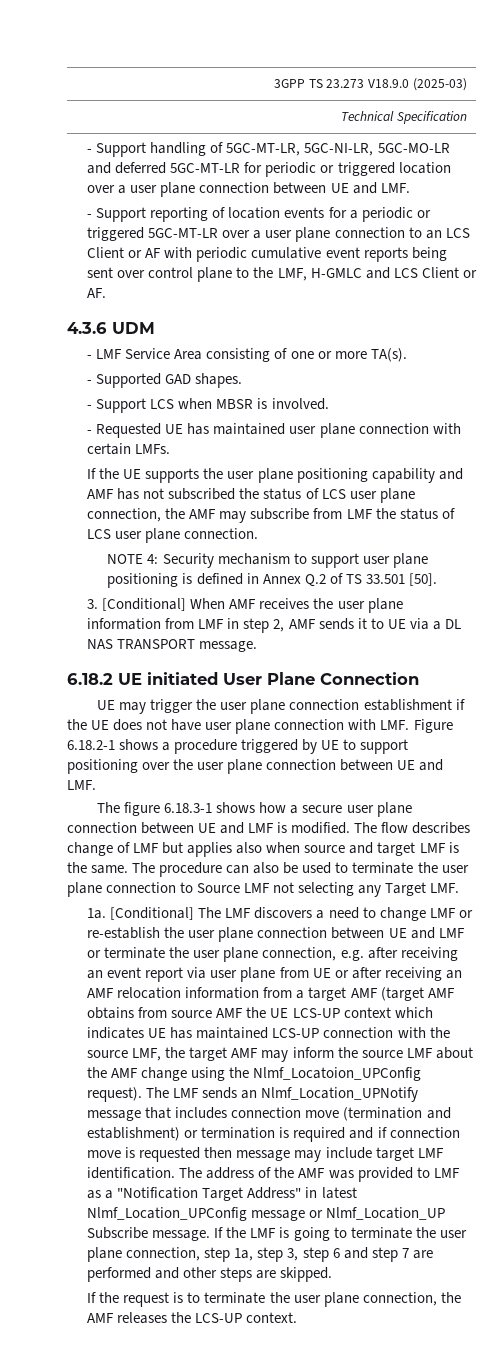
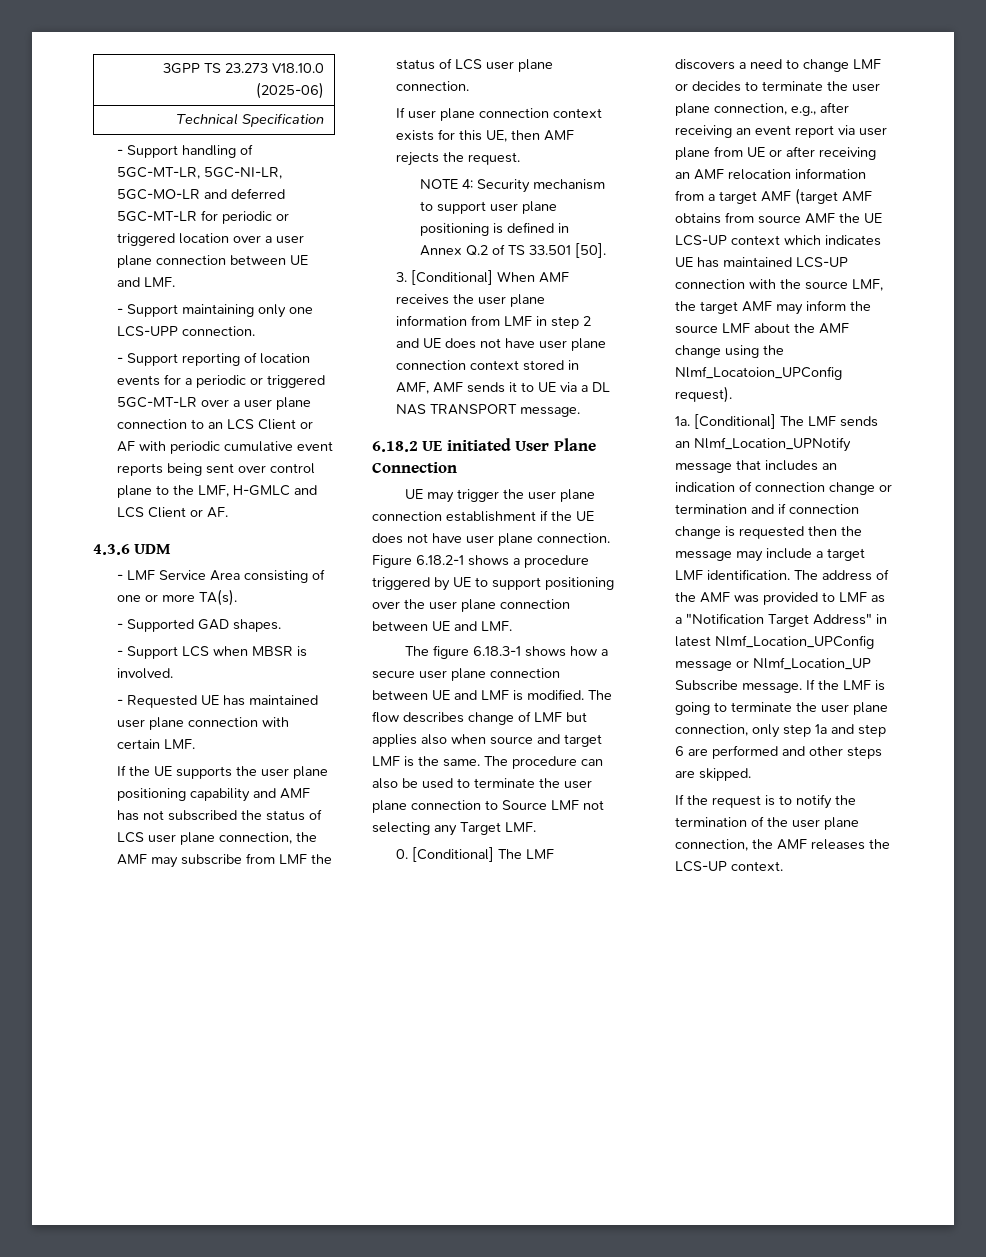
- 3GPP TS 23.273 V18.9.0 (2025-03)
+ 3GPP TS 23.273 V18.10.0 (2025-06)
+ - Support maintaining only one LCS-UPP connection.
- - Requested UE has maintained user plane connection with certain LMFs.
+ - Requested UE has maintained user plane connection with certain LMF.
+ If user plane connection context exists for this UE, then AMF rejects the request.
- 3. [Conditional] When AMF receives the user plane information from LMF in step 2, AMF sends it to UE via a DL NAS TRANSPORT message.
+ 3. [Conditional] When AMF receives the user plane information from LMF in step 2 and UE does not have user plane connection context stored in AMF, AMF sends it to UE via a DL NAS TRANSPORT message.
- UE may trigger the user plane connection establishment if the UE does not have user plane connection with LMF. Figure 6.18.2-1 shows a procedure triggered by UE to support positioning over the user plane connection between UE and LMF.
+ UE may trigger the user plane connection establishment if the UE does not have user plane connection. Figure 6.18.2-1 shows a procedure triggered by UE to support positioning over the user plane connection between UE and LMF.
- 1a. [Conditional] The LMF discovers a need to change LMF or re-establish the user plane connection between UE and LMF or terminate the user plane connection, e.g. after receiving an event report via user plane from UE or after receiving an AMF relocation information from a target AMF (target AMF obtains from source AMF the UE LCS-UP context which indicates UE has maintained LCS-UP connection with the source LMF, the target AMF may inform the source LMF about the AMF change using the Nlmf_Locatoion_UPConfig request). The LMF sends an Nlmf_Location_UPNotify message that includes connection move (termination and establishment) or termination is required and if connection move is requested then message may include target LMF identification.
+ 0. [Conditional] The LMF discovers a need to change LMF or decides to terminate the user plane connection, e.g., after receiving an event report via user plane from UE or after receiving an AMF relocation information from a target AMF (target AMF obtains from source AMF the UE LCS-UP context which indicates UE has maintained LCS-UP connection with the source LMF, the target AMF may inform the source LMF about the AMF change using the Nlmf_Locatoion_UPConfig request).
+ 1a. [Conditional] The LMF sends an Nlmf_Location_UPNotify message that includes an indication of connection change or termination and if connection change is requested then the message may include a target LMF identification.
- If the LMF is going to terminate the user plane connection, step 1a, step 3, step 6 and step 7 are performed and other steps are skipped.
+ If the LMF is going to terminate the user plane connection, only step 1a and step 6 are performed and other steps are skipped.
- If the request is to terminate the user plane connection, the AMF releases the LCS-UP context.
+ If the request is to notify the termination of the user plane connection, the AMF releases the LCS-UP context.

